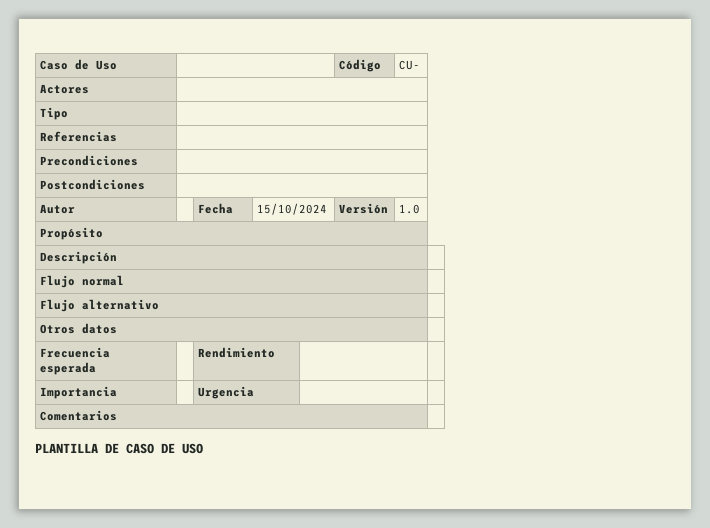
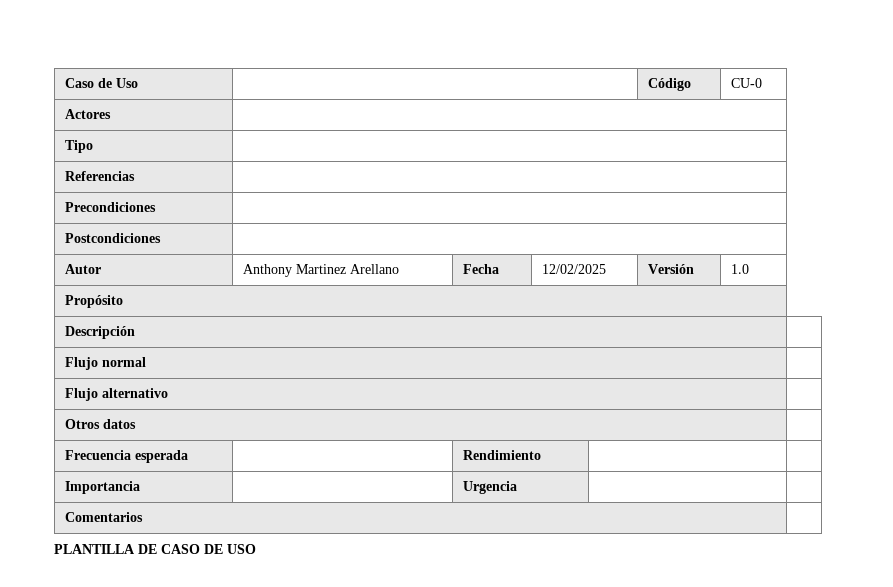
- Caso de Uso | | Código | CU-
+ Caso de Uso | | Código | CU-0
- Autor | | Fecha | 15/10/2024 | Versión | 1.0
+ Autor | Anthony Martinez Arellano | Fecha | 12/02/2025 | Versión | 1.0

